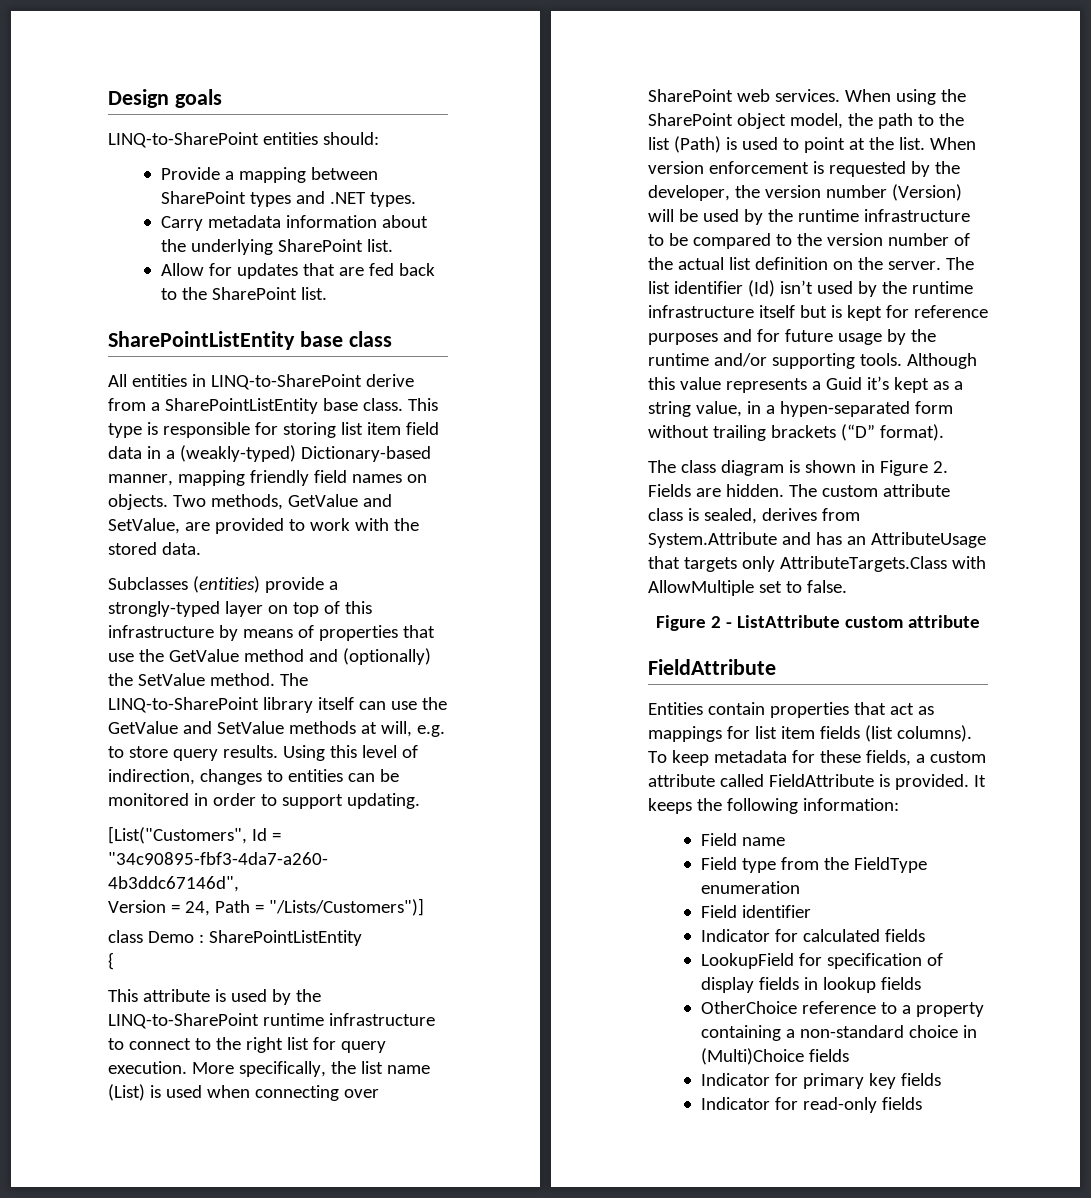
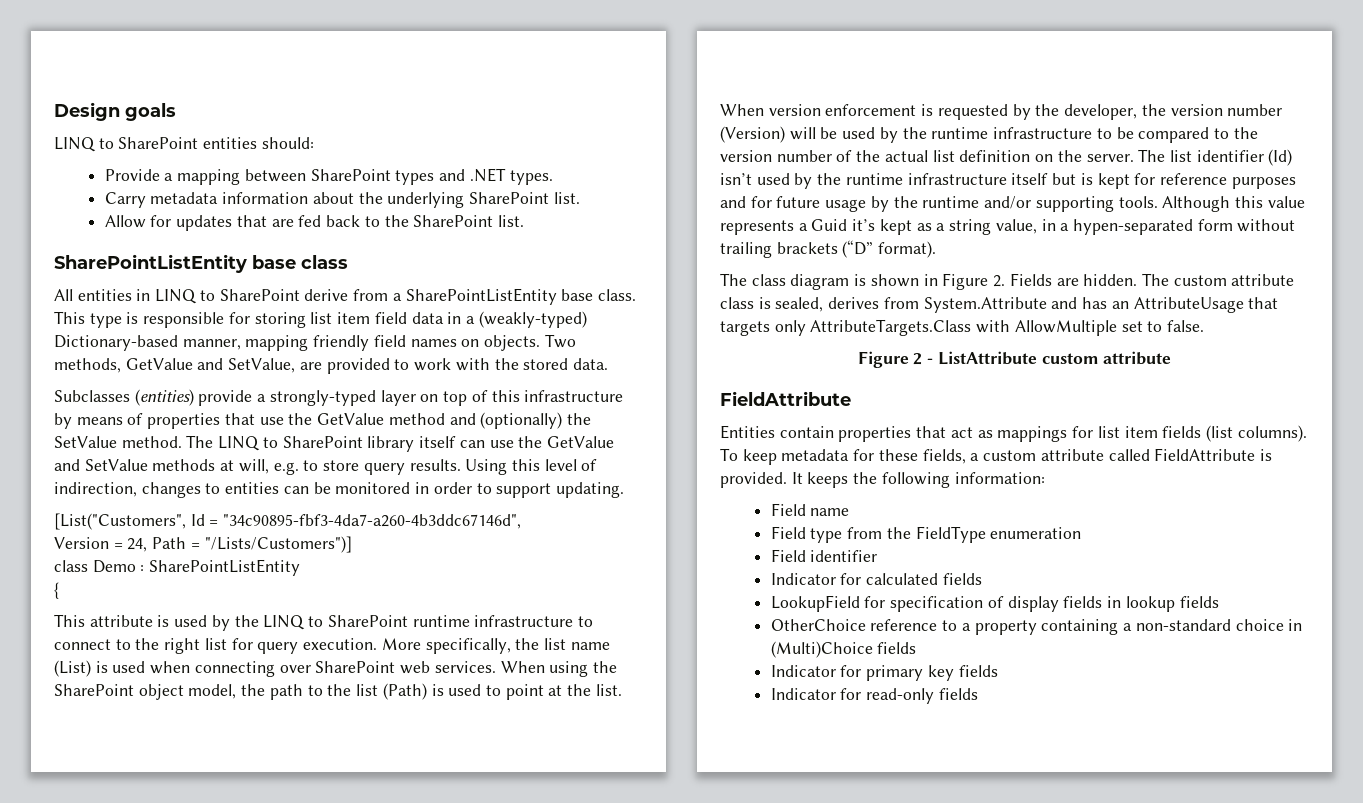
- LINQ-to-SharePoint entities should:
+ LINQ to SharePoint entities should:
- All entities in LINQ-to-SharePoint derive from a SharePointListEntity base class.
+ All entities in LINQ to SharePoint derive from a SharePointListEntity base class.
- The LINQ-to-SharePoint library itself can use the GetValue and SetValue methods at will, e.g. to store query results.
+ The LINQ to SharePoint library itself can use the GetValue and SetValue methods at will, e.g. to store query results.
- This attribute is used by the LINQ-to-SharePoint runtime infrastructure to connect to the right list for query execution.
+ This attribute is used by the LINQ to SharePoint runtime infrastructure to connect to the right list for query execution.

